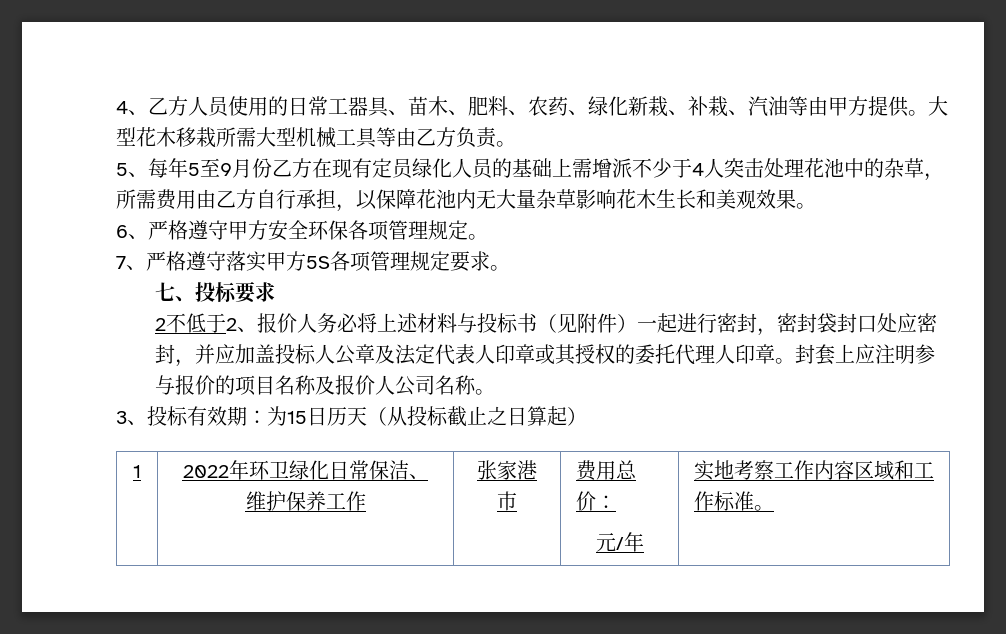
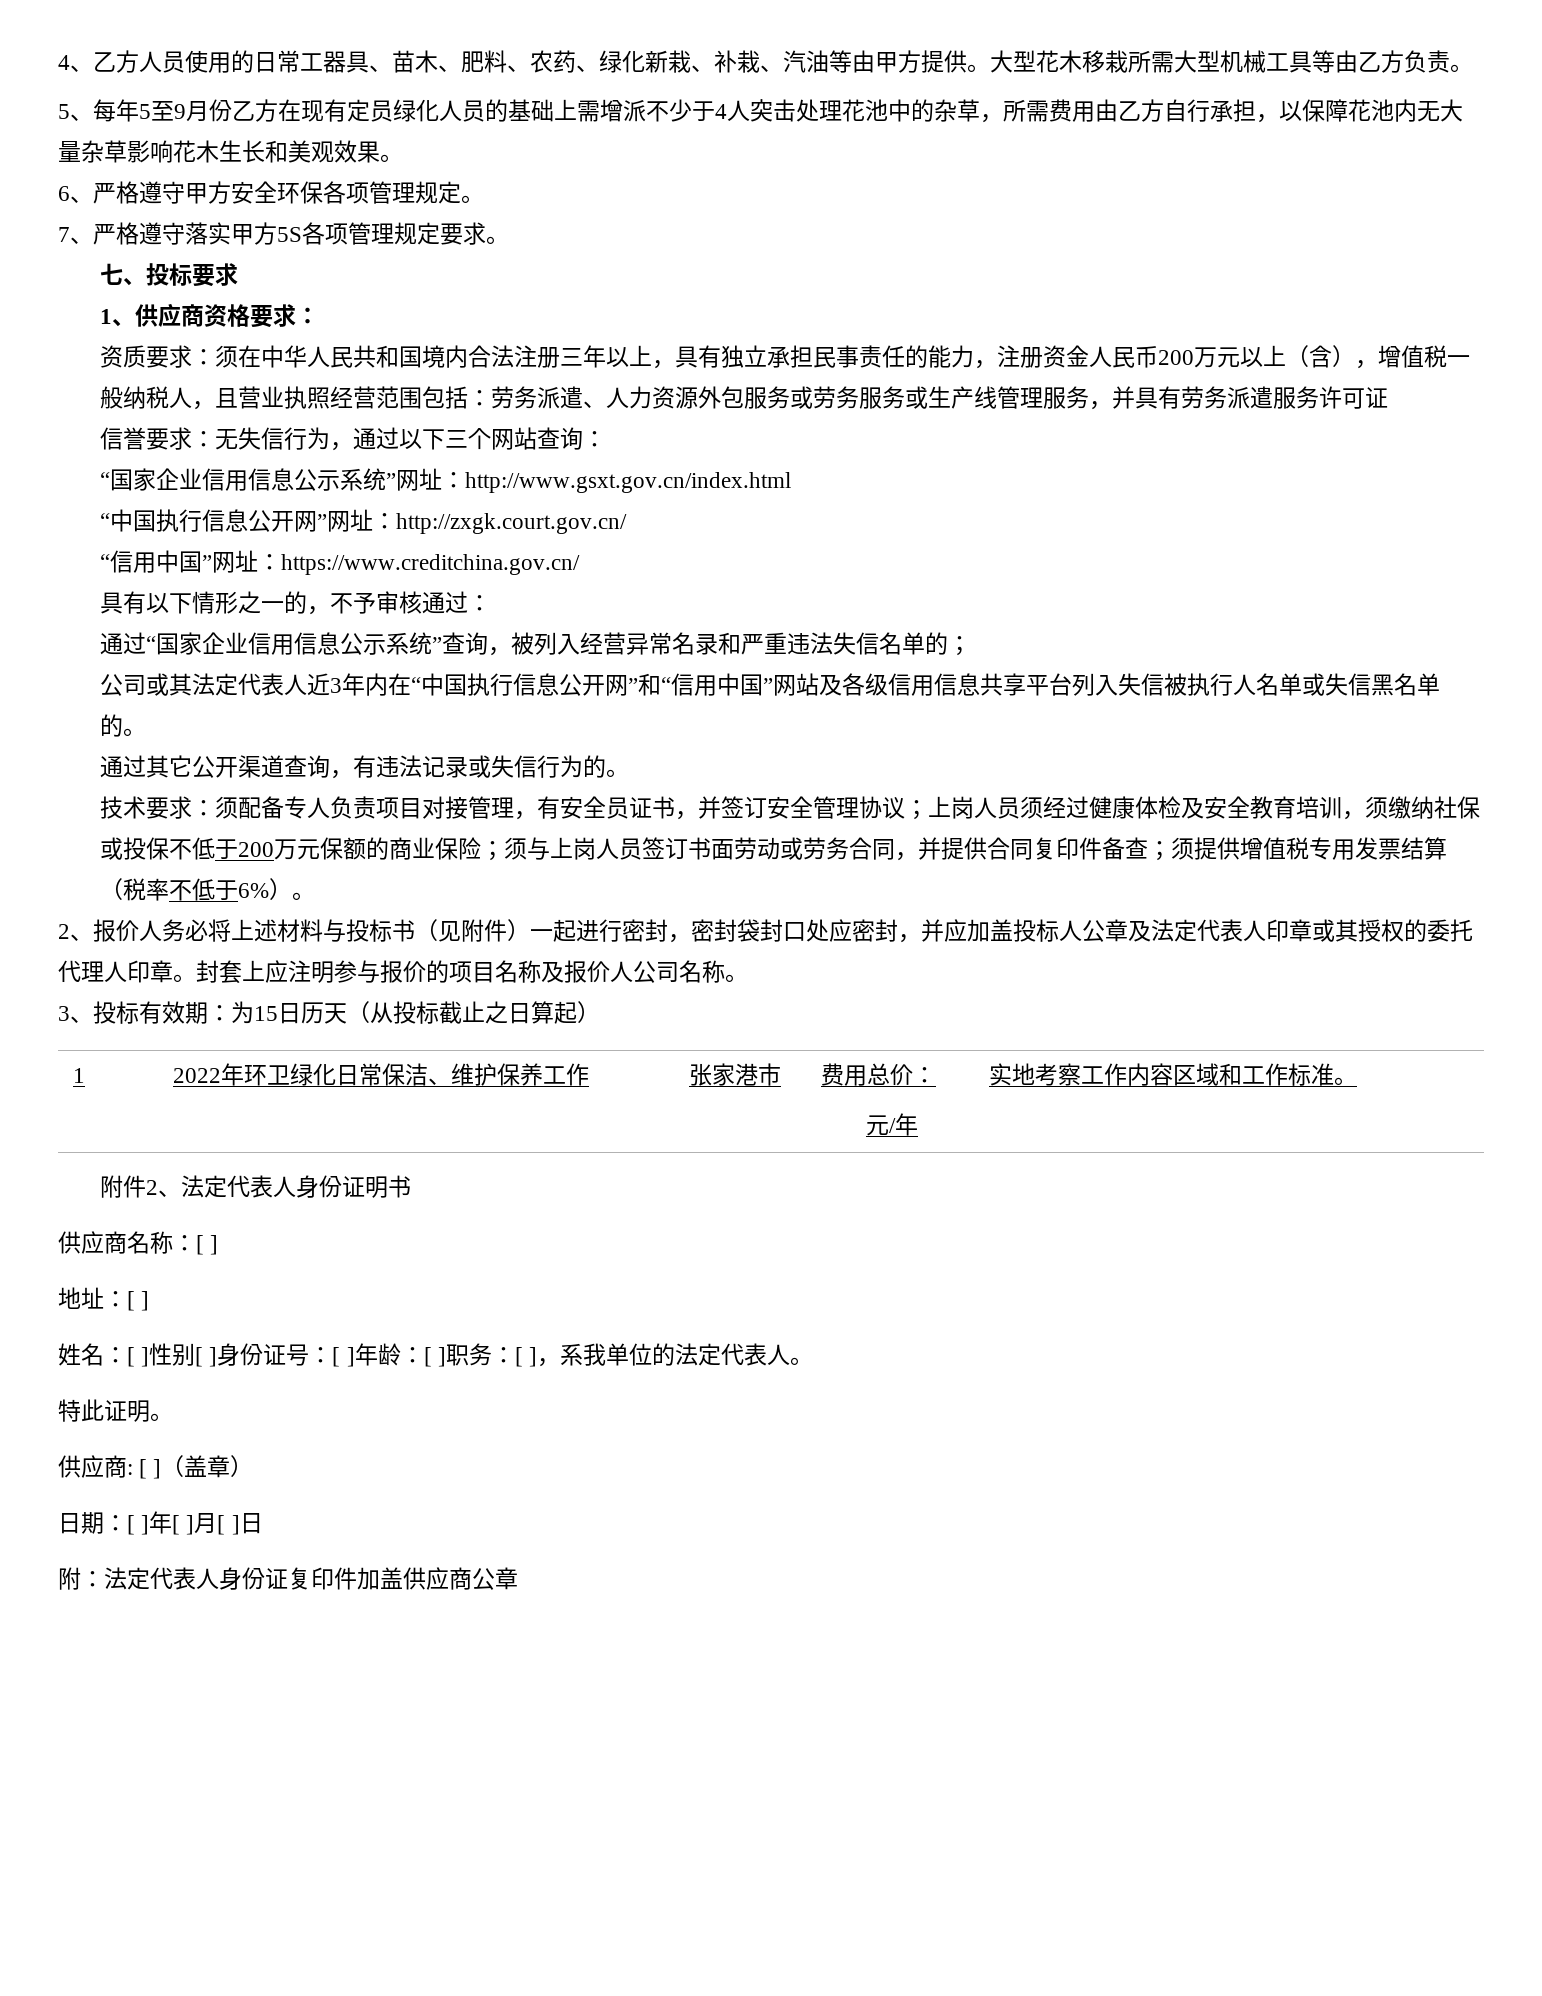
- 2不低于2、报价人务必将上述材料与投标书（见附件）一起进行密封，密封袋封口处应密封，并应加盖投标人公章及法定代表人印章或其授权的委托代理人印章。
+ 1、供应商资格要求：
+ 资质要求：须在中华人民共和国境内合法注册三年以上，具有独立承担民事责任的能力，注册资金人民币200万元以上（含），增值税一般纳税人，且营业执照经营范围包括：劳务派遣、人力资源外包服务或劳务服务或生产线管理服务，并具有劳务派遣服务许可证
+ 信誉要求：无失信行为，通过以下三个网站查询：
+ “国家企业信用信息公示系统”网址：http://www.gsxt.gov.cn/index.html
+ “中国执行信息公开网”网址：http://zxgk.court.gov.cn/
+ “信用中国”网址：https://www.creditchina.gov.cn/
+ 具有以下情形之一的，不予审核通过：
+ 通过“国家企业信用信息公示系统”查询，被列入经营异常名录和严重违法失信名单的；
+ 公司或其法定代表人近3年内在“中国执行信息公开网”和“信用中国”网站及各级信用信息共享平台列入失信被执行人名单或失信黑名单的。
+ 通过其它公开渠道查询，有违法记录或失信行为的。
+ 技术要求：须配备专人负责项目对接管理，有安全员证书，并签订安全管理协议；上岗人员须经过健康体检及安全教育培训，须缴纳社保或投保不低于200万元保额的商业保险；须与上岗人员签订书面劳动或劳务合同，并提供合同复印件备查；须提供增值税专用发票结算（税率不低于6%）。
+ 2、报价人务必将上述材料与投标书（见附件）一起进行密封，密封袋封口处应密封，并应加盖投标人公章及法定代表人印章或其授权的委托代理人印章。
+ 附件2、法定代表人身份证明书
+ 供应商名称：[ ]
+ 地址：[ ]
+ 姓名：[ ]性别[ ]身份证号：[ ]年龄：[ ]职务：[ ]，系我单位的法定代表人。
+ 特此证明。
+ 供应商: [ ]（盖章）
+ 日期：[ ]年[ ]月[ ]日
+ 附：法定代表人身份证复印件加盖供应商公章

